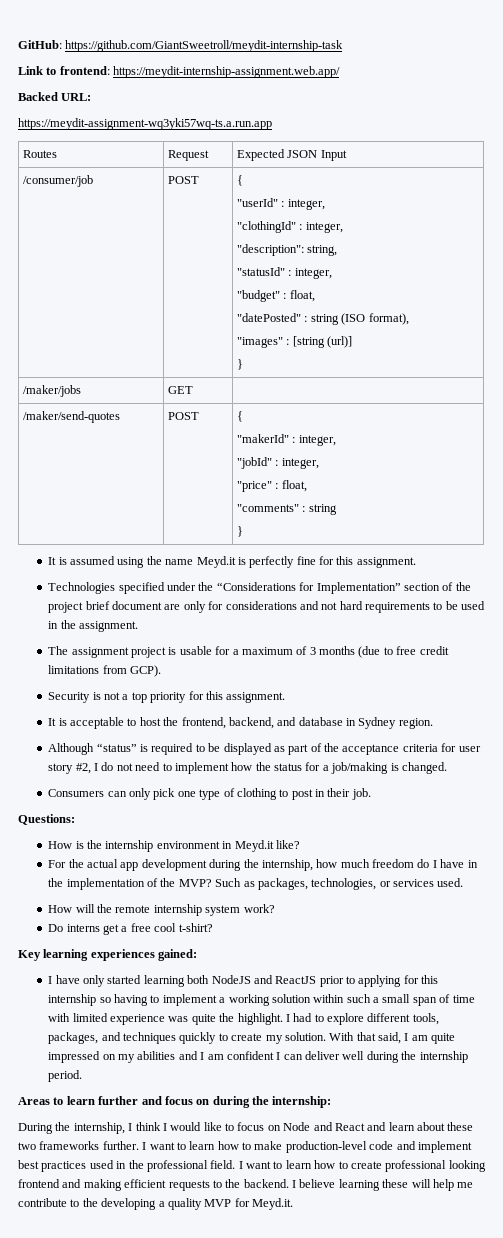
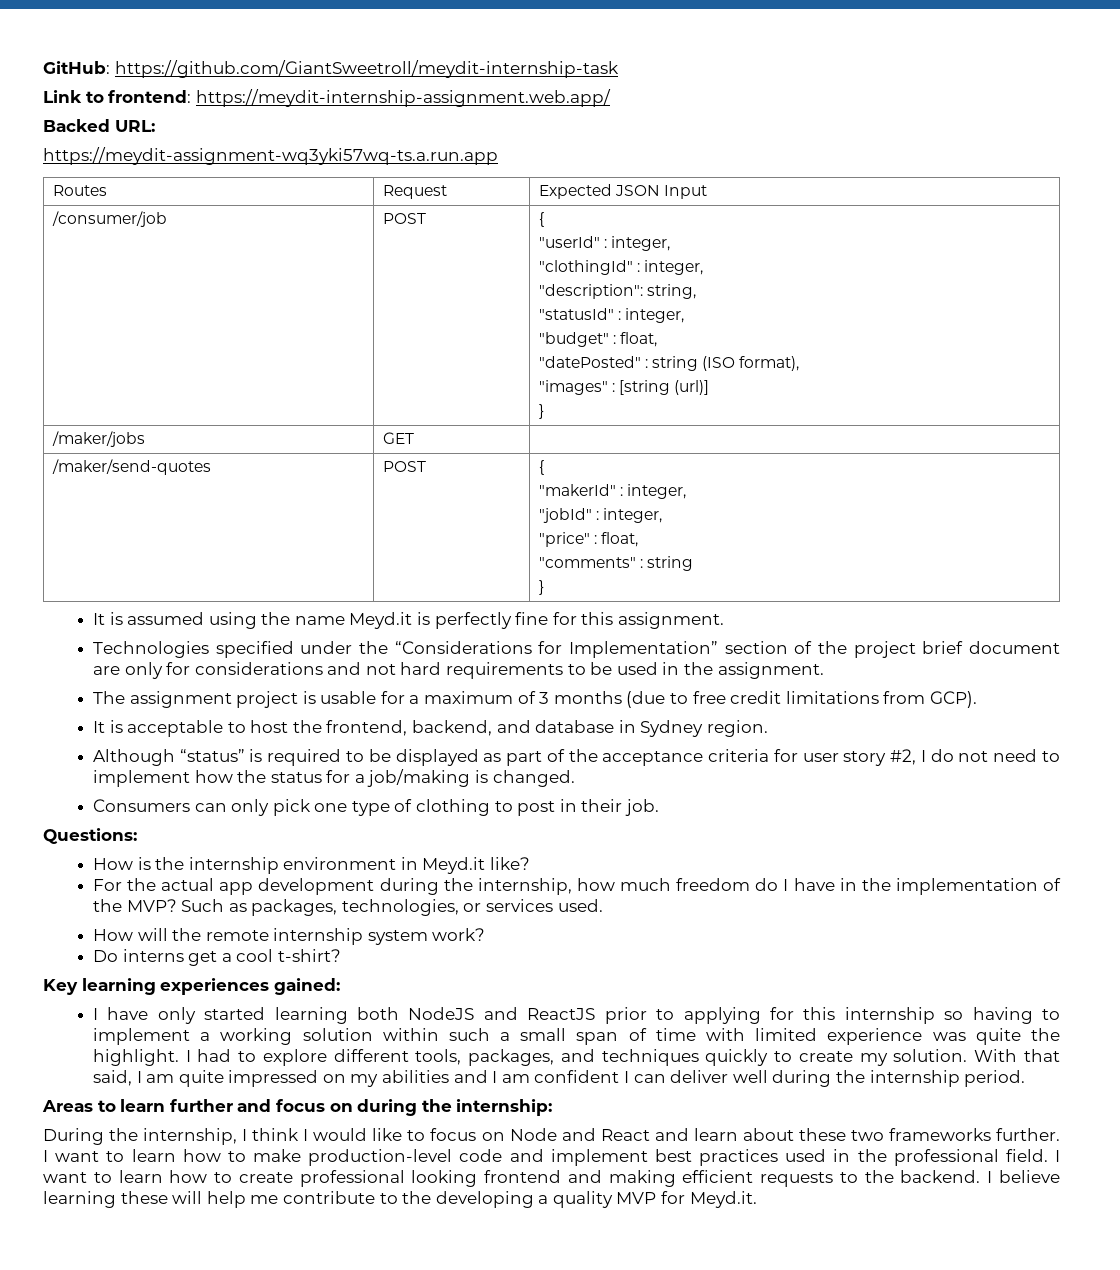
- Security is not a top priority for this assignment.
- Do interns get a free cool t-shirt?
+ Do interns get a cool t-shirt?

